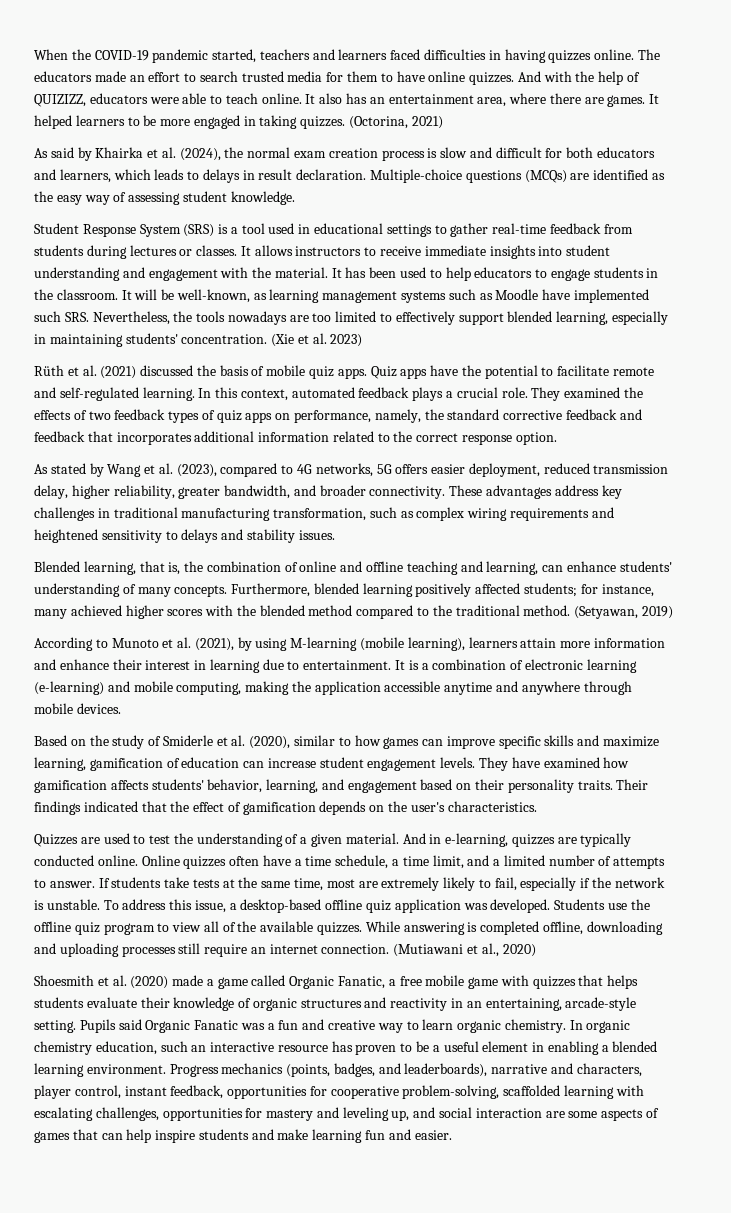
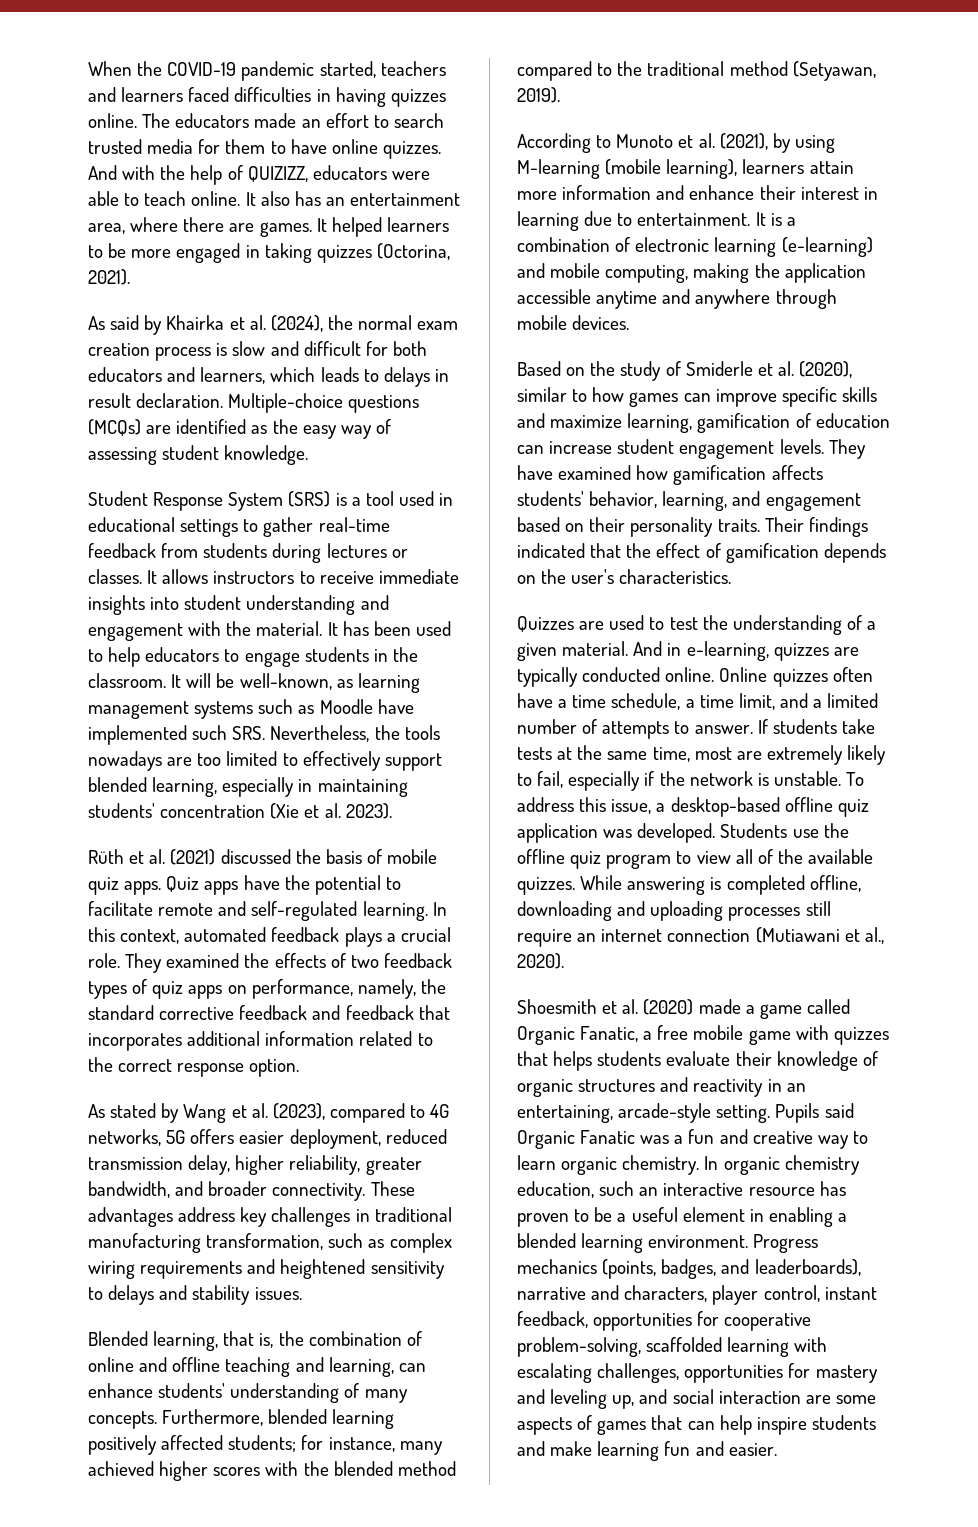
- It helped learners to be more engaged in taking quizzes. (Octorina, 2021)
+ It helped learners to be more engaged in taking quizzes (Octorina, 2021).
- It will be well-known, as learning management systems such as Moodle have implemented such SRS. Nevertheless, the tools nowadays are too limited to effectively support blended learning, especially in maintaining students' concentration. (Xie et al. 2023)
+ It will be well-known, as learning management systems such as Moodle have implemented such SRS. Nevertheless, the tools nowadays are too limited to effectively support blended learning, especially in maintaining students' concentration (Xie et al. 2023).
- Furthermore, blended learning positively affected students; for instance, many achieved higher scores with the blended method compared to the traditional method. (Setyawan, 2019)
+ Furthermore, blended learning positively affected students; for instance, many achieved higher scores with the blended method compared to the traditional method (Setyawan, 2019).
- While answering is completed offline, downloading and uploading processes still require an internet connection. (Mutiawani et al., 2020)
+ While answering is completed offline, downloading and uploading processes still require an internet connection (Mutiawani et al., 2020).

